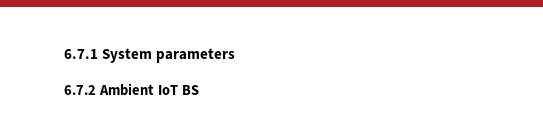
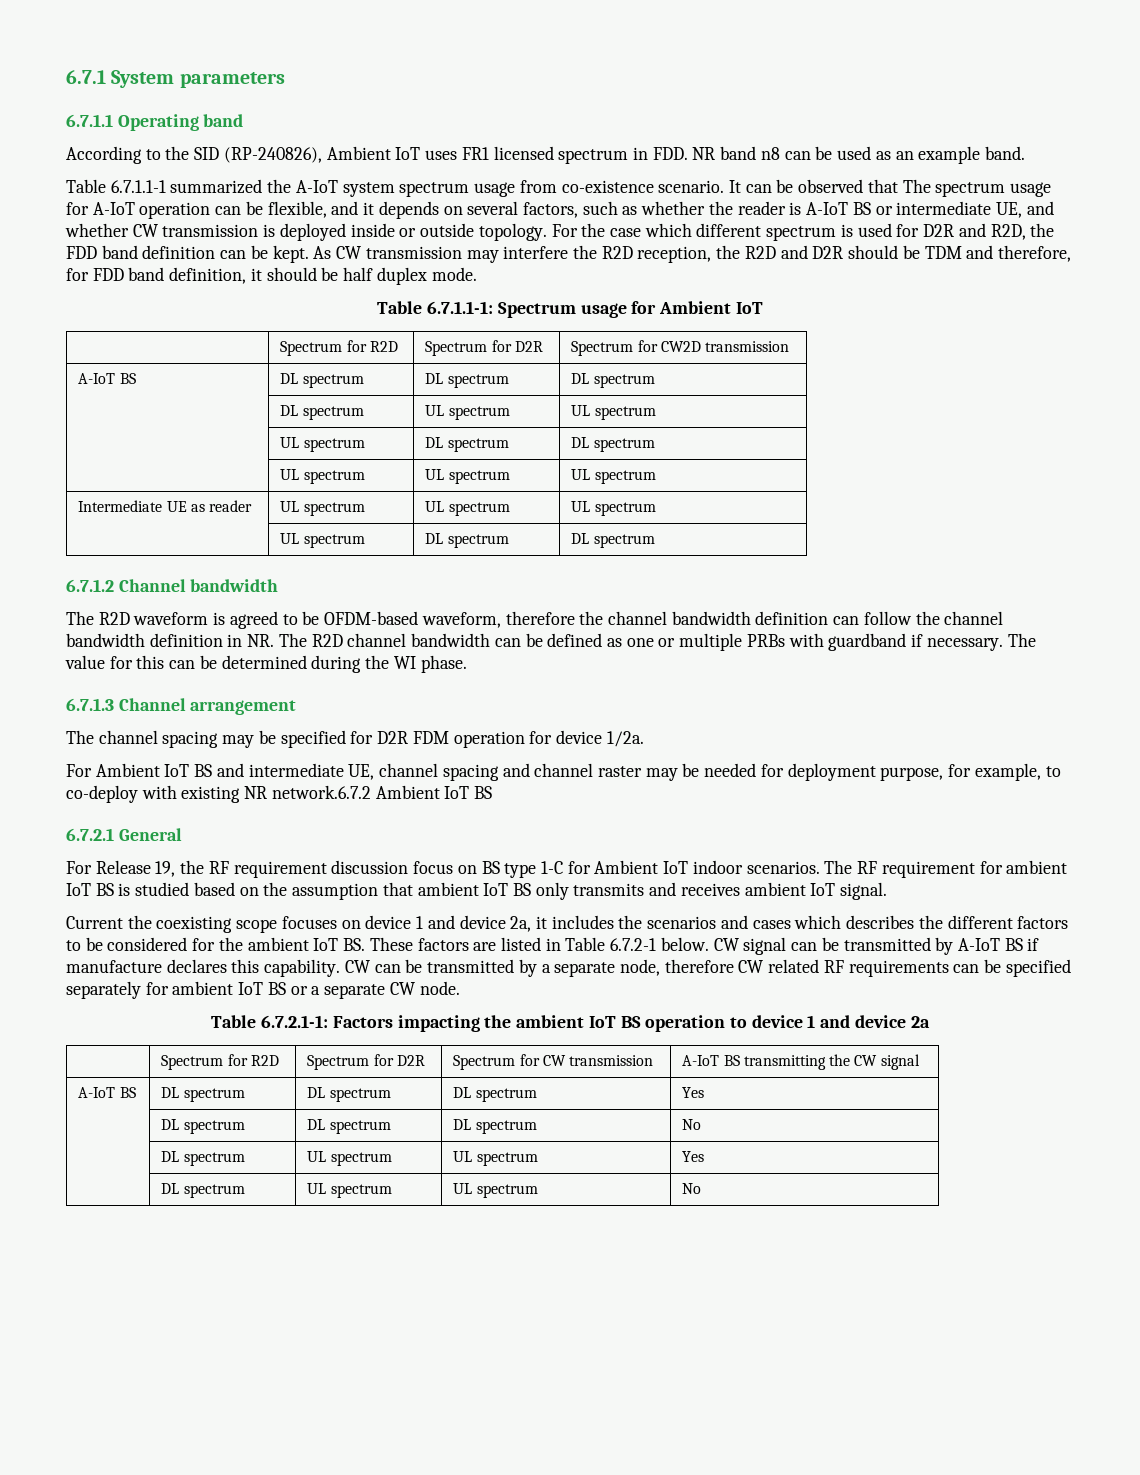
- 6.7.2 Ambient IoT BS
+ 6.7.1.1 Operating band
+ According to the SID (RP-240826), Ambient IoT uses FR1 licensed spectrum in FDD. NR band n8 can be used as an example band.
+ Table 6.7.1.1-1 summarized the A-IoT system spectrum usage from co-existence scenario. It can be observed that The spectrum usage for A-IoT operation can be flexible, and it depends on several factors, such as whether the reader is A-IoT BS or intermediate UE, and whether CW transmission is deployed inside or outside topology. For the case which different spectrum is used for D2R and R2D, the FDD band definition can be kept. As CW transmission may interfere the R2D reception, the R2D and D2R should be TDM and therefore, for FDD band definition, it should be half duplex mode.
+ Table 6.7.1.1-1: Spectrum usage for Ambient IoT
+ | Spectrum for R2D | Spectrum for D2R | Spectrum for CW2D transmission
+ A-IoT BS | DL spectrum | DL spectrum | DL spectrum
+ | DL spectrum | UL spectrum | UL spectrum
+ | UL spectrum | DL spectrum | DL spectrum
+ | UL spectrum | UL spectrum | UL spectrum
+ Intermediate UE as reader | UL spectrum | UL spectrum | UL spectrum
+ | UL spectrum | DL spectrum | DL spectrum
+ 6.7.1.2 Channel bandwidth
+ The R2D waveform is agreed to be OFDM-based waveform, therefore the channel bandwidth definition can follow the channel bandwidth definition in NR. The R2D channel bandwidth can be defined as one or multiple PRBs with guardband if necessary. The value for this can be determined during the WI phase.
+ 6.7.1.3 Channel arrangement
+ The channel spacing may be specified for D2R FDM operation for device 1/2a.
+ For Ambient IoT BS and intermediate UE, channel spacing and channel raster may be needed for deployment purpose, for example, to co-deploy with existing NR network.6.7.2 Ambient IoT BS
+ 6.7.2.1 General
+ For Release 19, the RF requirement discussion focus on BS type 1-C for Ambient IoT indoor scenarios. The RF requirement for ambient IoT BS is studied based on the assumption that ambient IoT BS only transmits and receives ambient IoT signal.
+ Current the coexisting scope focuses on device 1 and device 2a, it includes the scenarios and cases which describes the different factors to be considered for the ambient IoT BS. These factors are listed in Table 6.7.2-1 below. CW signal can be transmitted by A-IoT BS if manufacture declares this capability. CW can be transmitted by a separate node, therefore CW related RF requirements can be specified separately for ambient IoT BS or a separate CW node.
+ Table 6.7.2.1-1: Factors impacting the ambient IoT BS operation to device 1 and device 2a
+ | Spectrum for R2D | Spectrum for D2R | Spectrum for CW transmission | A-IoT BS transmitting the CW signal
+ A-IoT BS | DL spectrum | DL spectrum | DL spectrum | Yes
+ | DL spectrum | DL spectrum | DL spectrum | No
+ | DL spectrum | UL spectrum | UL spectrum | Yes
+ | DL spectrum | UL spectrum | UL spectrum | No

